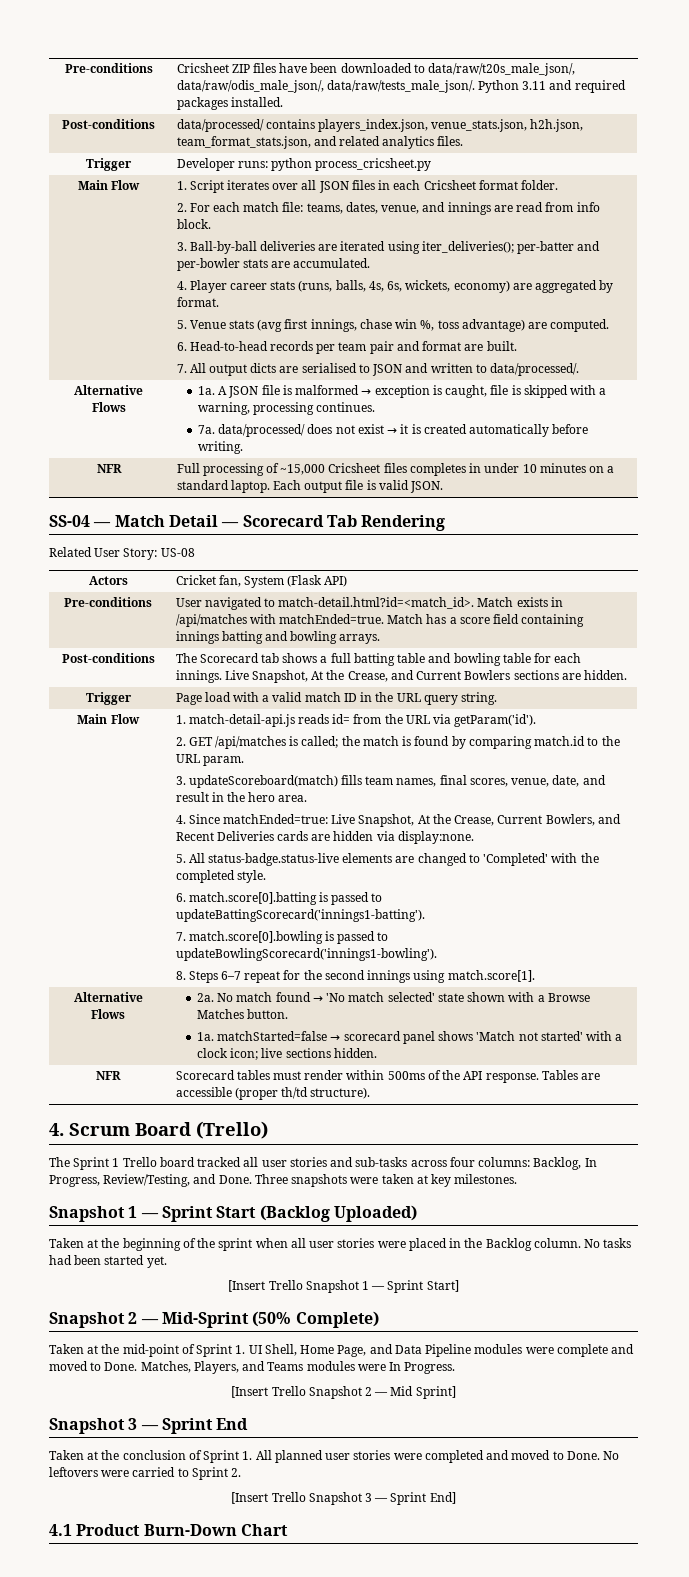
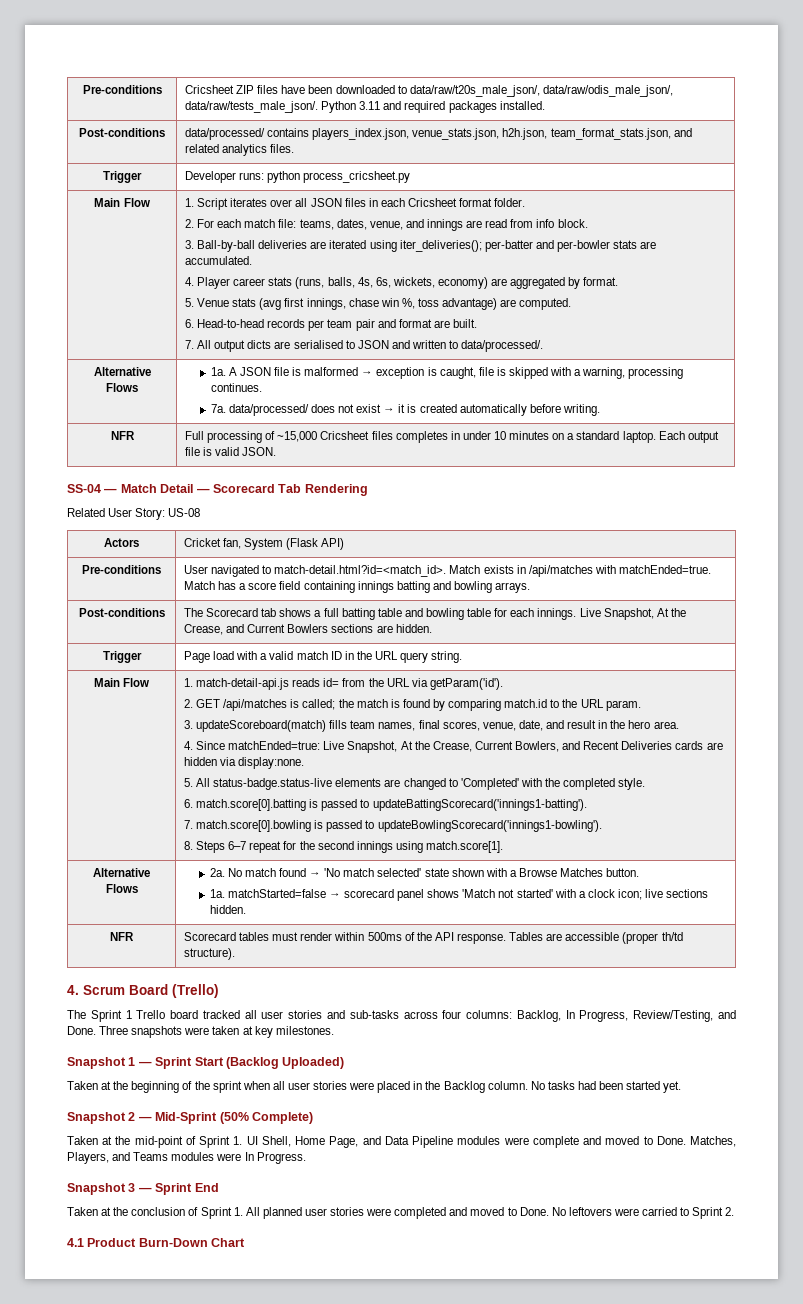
- [Insert Trello Snapshot 1 — Sprint Start]
- [Insert Trello Snapshot 2 — Mid Sprint]
- [Insert Trello Snapshot 3 — Sprint End]

